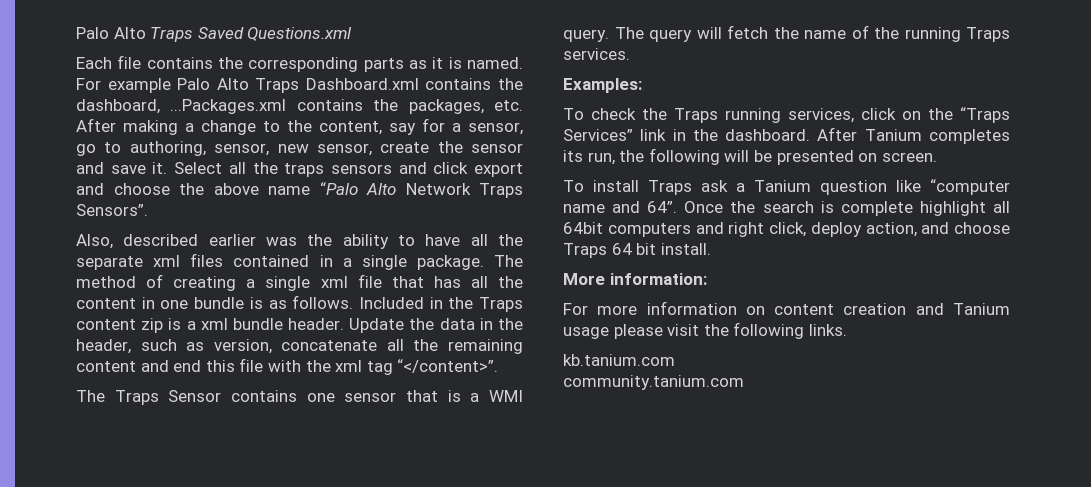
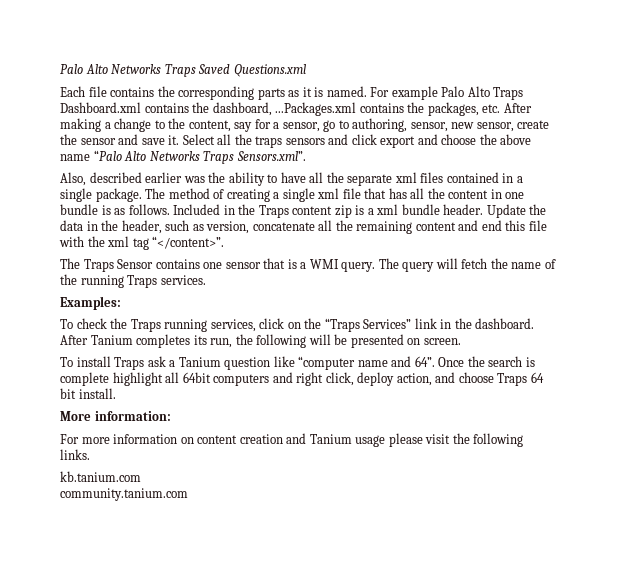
- Palo Alto Traps Saved Questions.xml
+ Palo Alto Networks Traps Saved Questions.xml
- Select all the traps sensors and click export and choose the above name “Palo Alto Network Traps Sensors”.
+ Select all the traps sensors and click export and choose the above name “Palo Alto Networks Traps Sensors.xml”.

